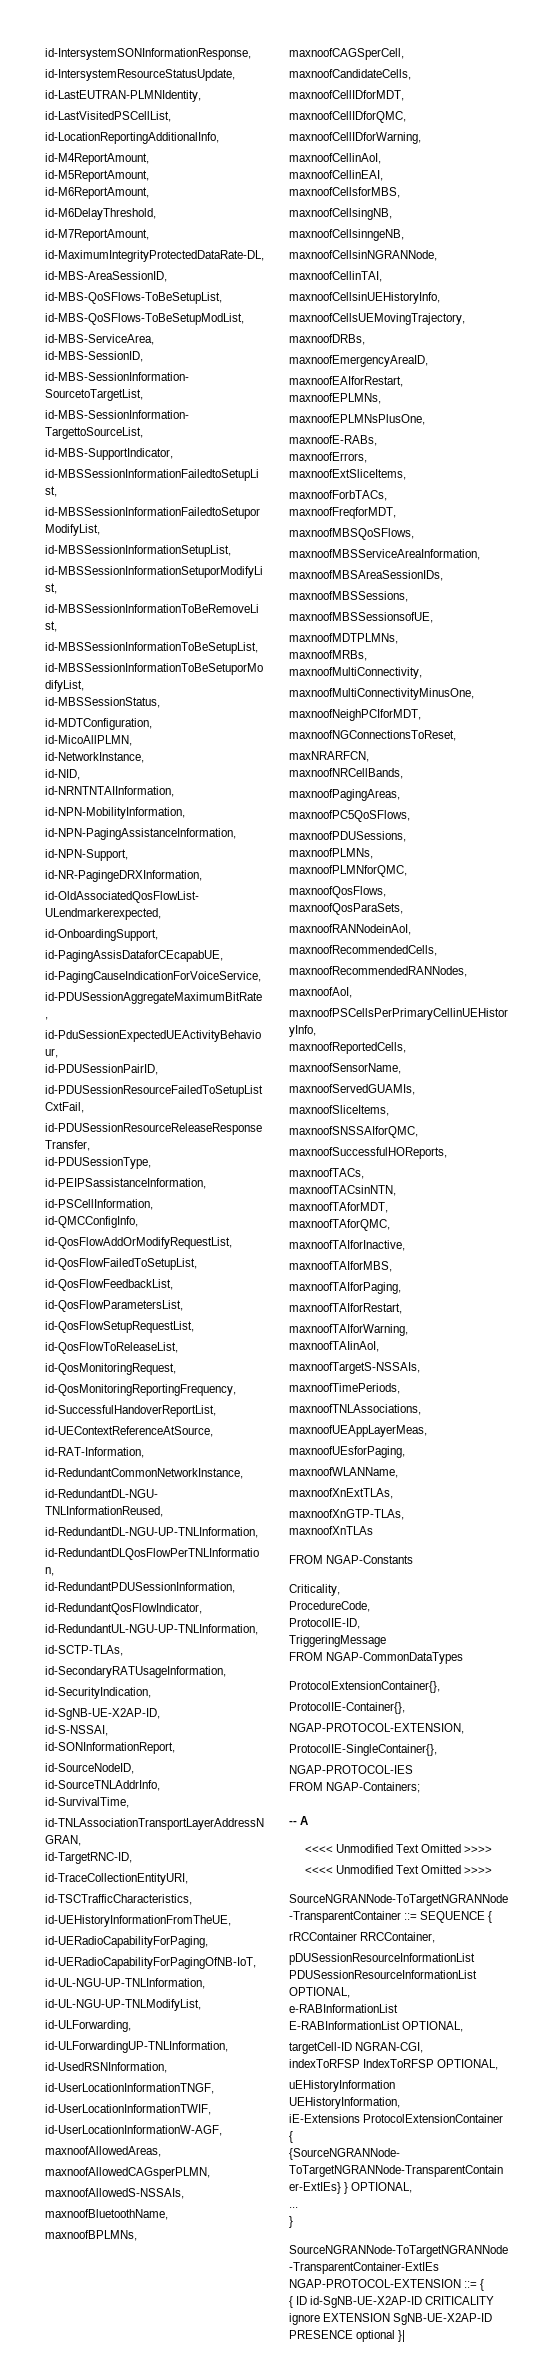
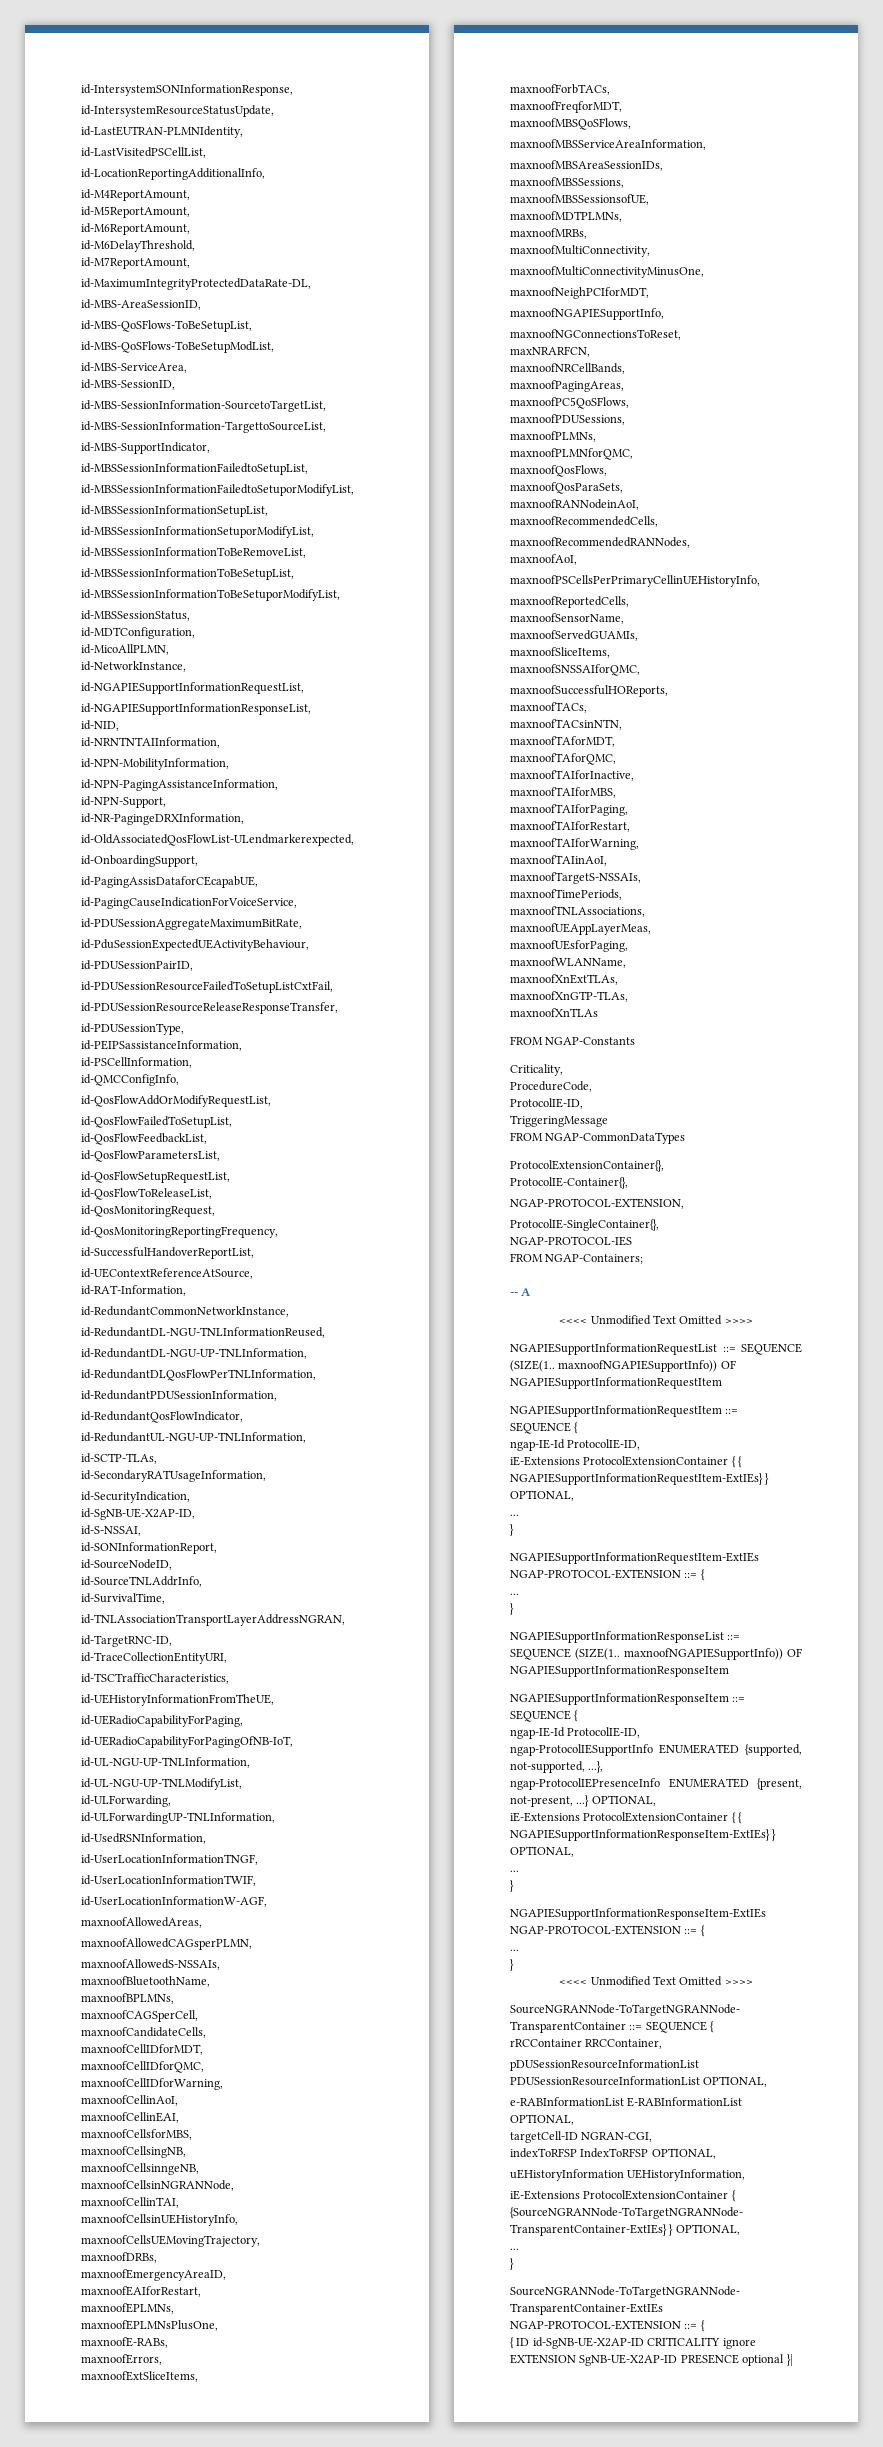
+ id-NGAPIESupportInformationRequestList,
+ id-NGAPIESupportInformationResponseList,
+ maxnoofNGAPIESupportInfo,
+ NGAPIESupportInformationRequestList ::= SEQUENCE (SIZE(1.. maxnoofNGAPIESupportInfo)) OF NGAPIESupportInformationRequestItem
+ NGAPIESupportInformationRequestItem ::= SEQUENCE {
+ ngap-IE-Id ProtocolIE-ID,
+ iE-Extensions ProtocolExtensionContainer { { NGAPIESupportInformationRequestItem-ExtIEs} } OPTIONAL,
+ ...
+ }
+ NGAPIESupportInformationRequestItem-ExtIEs NGAP-PROTOCOL-EXTENSION ::= {
+ ...
+ }
+ NGAPIESupportInformationResponseList ::= SEQUENCE (SIZE(1.. maxnoofNGAPIESupportInfo)) OF NGAPIESupportInformationResponseItem
+ NGAPIESupportInformationResponseItem ::= SEQUENCE {
+ ngap-IE-Id ProtocolIE-ID,
+ ngap-ProtocolIESupportInfo ENUMERATED {supported, not-supported, ...},
+ ngap-ProtocolIEPresenceInfo ENUMERATED {present, not-present, ...} OPTIONAL,
+ iE-Extensions ProtocolExtensionContainer { { NGAPIESupportInformationResponseItem-ExtIEs} } OPTIONAL,
+ ...
+ }
+ NGAPIESupportInformationResponseItem-ExtIEs NGAP-PROTOCOL-EXTENSION ::= {
+ ...
+ }

